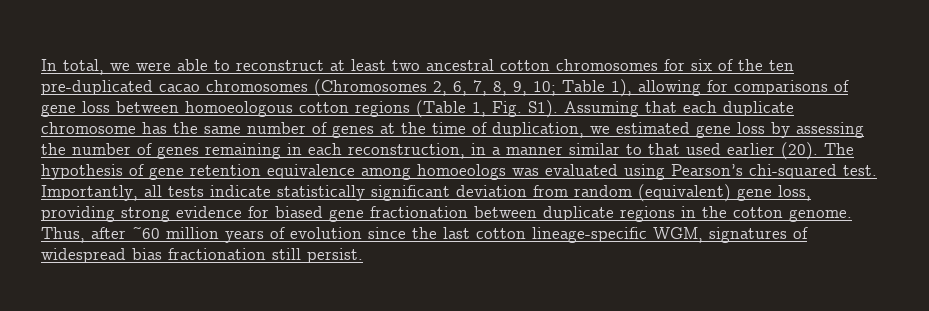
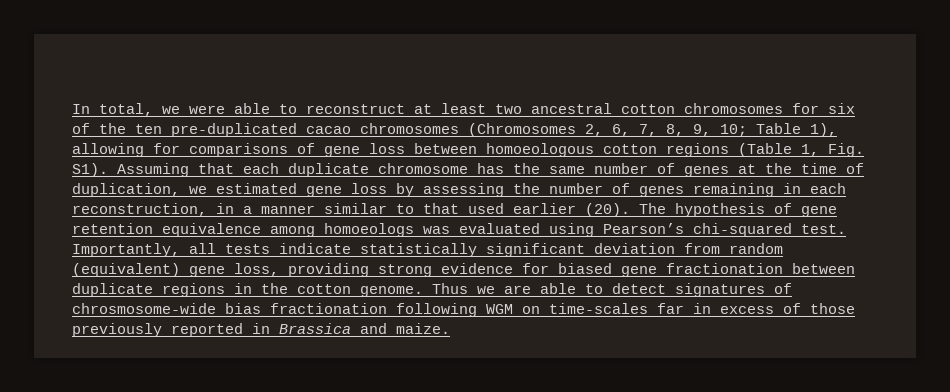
- Thus, after ~60 million years of evolution since the last cotton lineage-specific WGM, signatures of widespread bias fractionation still persist.
+ Thus we are able to detect signatures of chrosmosome-wide bias fractionation following WGM on time-scales far in excess of those previously reported in Brassica and maize.

